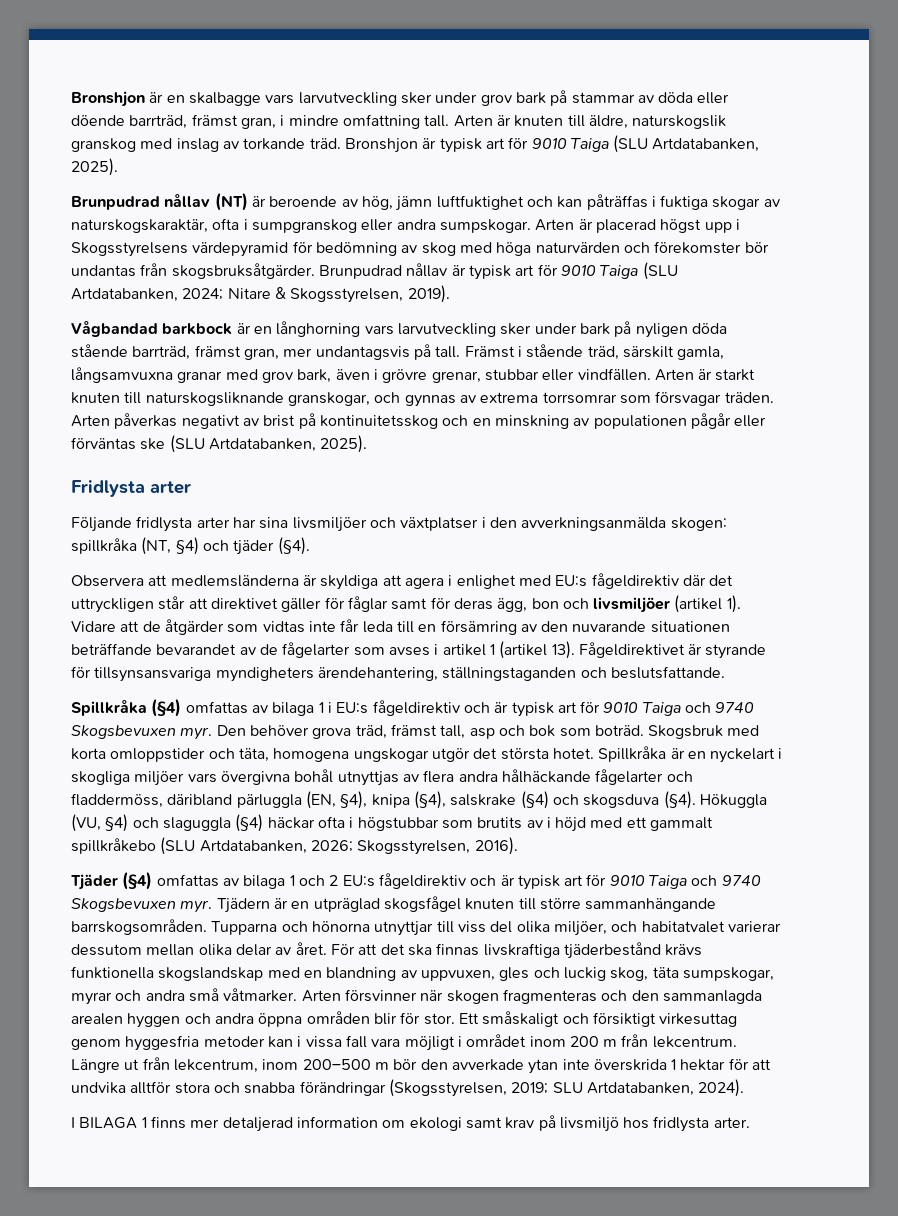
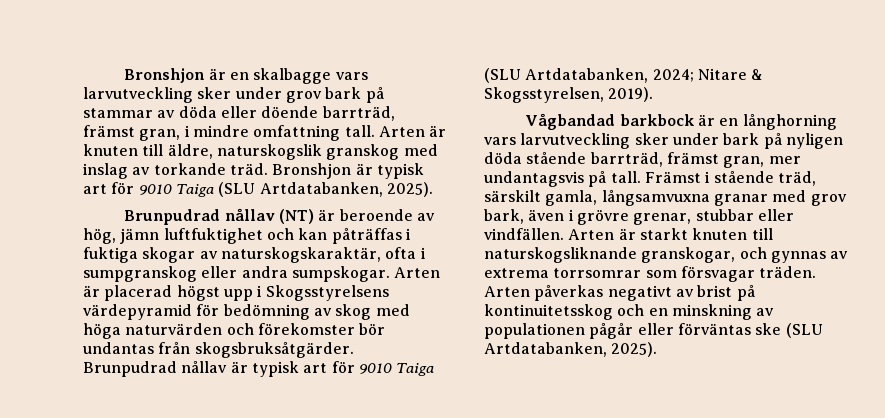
- Fridlysta arter
- Följande fridlysta arter har sina livsmiljöer och växtplatser i den avverkningsanmälda skogen: spillkråka (NT, §4) och tjäder (§4).
- Observera att medlemsländerna är skyldiga att agera i enlighet med EU:s fågeldirektiv där det uttryckligen står att direktivet gäller för fåglar samt för deras ägg, bon och livsmiljöer (artikel 1). Vidare att de åtgärder som vidtas inte får leda till en försämring av den nuvarande situationen beträffande bevarandet av de fågelarter som avses i artikel 1 (artikel 13). Fågeldirektivet är styrande för tillsynsansvariga myndigheters ärendehantering, ställningstaganden och beslutsfattande.
- Spillkråka (§4) omfattas av bilaga 1 i EU:s fågeldirektiv och är typisk art för 9010 Taiga och 9740 Skogsbevuxen myr. Den behöver grova träd, främst tall, asp och bok som boträd. Skogsbruk med korta omloppstider och täta, homogena ungskogar utgör det största hotet. Spillkråka är en nyckelart i skogliga miljöer vars övergivna bohål utnyttjas av flera andra hålhäckande fågelarter och fladdermöss, däribland pärluggla (EN, §4), knipa (§4), salskrake (§4) och skogsduva (§4). Hökuggla (VU, §4) och slaguggla (§4) häckar ofta i högstubbar som brutits av i höjd med ett gammalt spillkråkebo (SLU Artdatabanken, 2026; Skogsstyrelsen, 2016).
- Tjäder (§4) omfattas av bilaga 1 och 2 EU:s fågeldirektiv och är typisk art för 9010 Taiga och 9740 Skogsbevuxen myr. Tjädern är en utpräglad skogsfågel knuten till större sammanhängande barrskogsområden. Tupparna och hönorna utnyttjar till viss del olika miljöer, och habitatvalet varierar dessutom mellan olika delar av året. För att det ska finnas livskraftiga tjäderbestånd krävs funktionella skogslandskap med en blandning av uppvuxen, gles och luckig skog, täta sumpskogar, myrar och andra små våtmarker. Arten försvinner när skogen fragmenteras och den sammanlagda arealen hyggen och andra öppna områden blir för stor. Ett småskaligt och försiktigt virkesuttag genom hyggesfria metoder kan i vissa fall vara möjligt i området inom 200 m från lekcentrum. Längre ut från lekcentrum, inom 200–500 m bör den avverkade ytan inte överskrida 1 hektar för att undvika alltför stora och snabba förändringar (Skogsstyrelsen, 2019; SLU Artdatabanken, 2024).
- I BILAGA 1 finns mer detaljerad information om ekologi samt krav på livsmiljö hos fridlysta arter.

